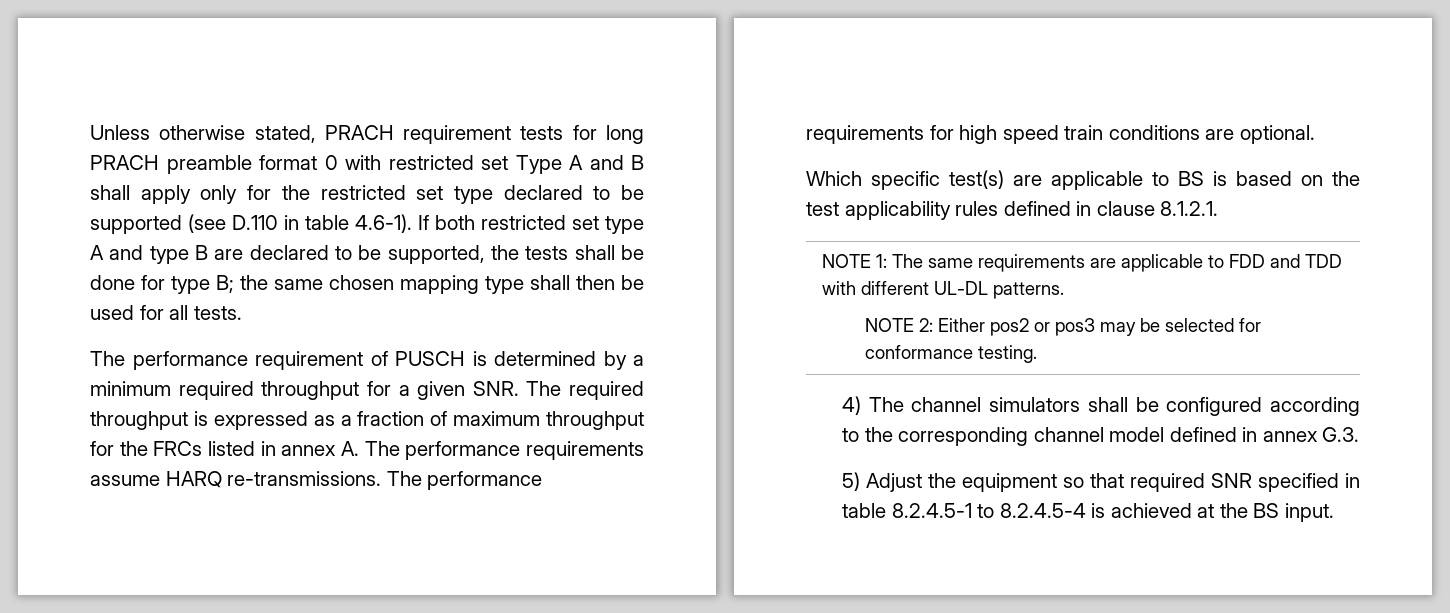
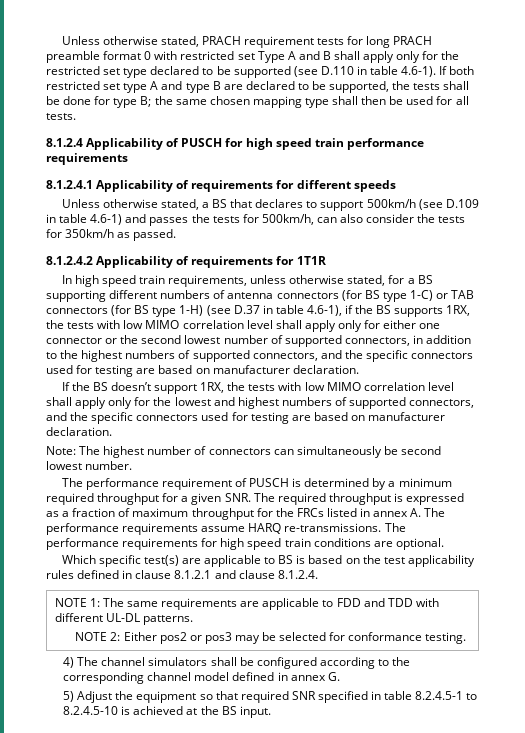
+ 8.1.2.4 Applicability of PUSCH for high speed train performance requirements
+ 8.1.2.4.1 Applicability of requirements for different speeds
+ Unless otherwise stated, a BS that declares to support 500km/h (see D.109 in table 4.6-1) and passes the tests for 500km/h, can also consider the tests for 350km/h as passed.
+ 8.1.2.4.2 Applicability of requirements for 1T1R
+ In high speed train requirements, unless otherwise stated, for a BS supporting different numbers of antenna connectors (for BS type 1-C) or TAB connectors (for BS type 1-H) (see D.37 in table 4.6-1), if the BS supports 1RX, the tests with low MIMO correlation level shall apply only for either one connector or the second lowest number of supported connectors, in addition to the highest numbers of supported connectors, and the specific connectors used for testing are based on manufacturer declaration.
+ If the BS doesn’t support 1RX, the tests with low MIMO correlation level shall apply only for the lowest and highest numbers of supported connectors, and the specific connectors used for testing are based on manufacturer declaration.
+ Note: The highest number of connectors can simultaneously be second lowest number.
- Which specific test(s) are applicable to BS is based on the test applicability rules defined in clause 8.1.2.1.
+ Which specific test(s) are applicable to BS is based on the test applicability rules defined in clause 8.1.2.1 and clause 8.1.2.4.
- 4) The channel simulators shall be configured according to the corresponding channel model defined in annex G.3.
+ 4) The channel simulators shall be configured according to the corresponding channel model defined in annex G.
- 5) Adjust the equipment so that required SNR specified in table 8.2.4.5-1 to 8.2.4.5-4 is achieved at the BS input.
+ 5) Adjust the equipment so that required SNR specified in table 8.2.4.5-1 to 8.2.4.5-10 is achieved at the BS input.

